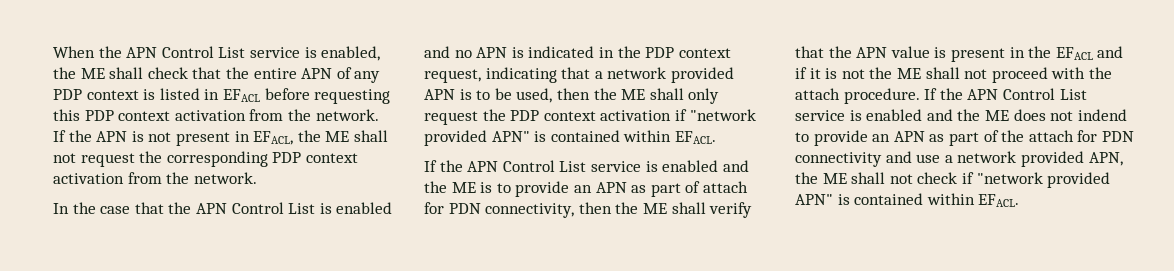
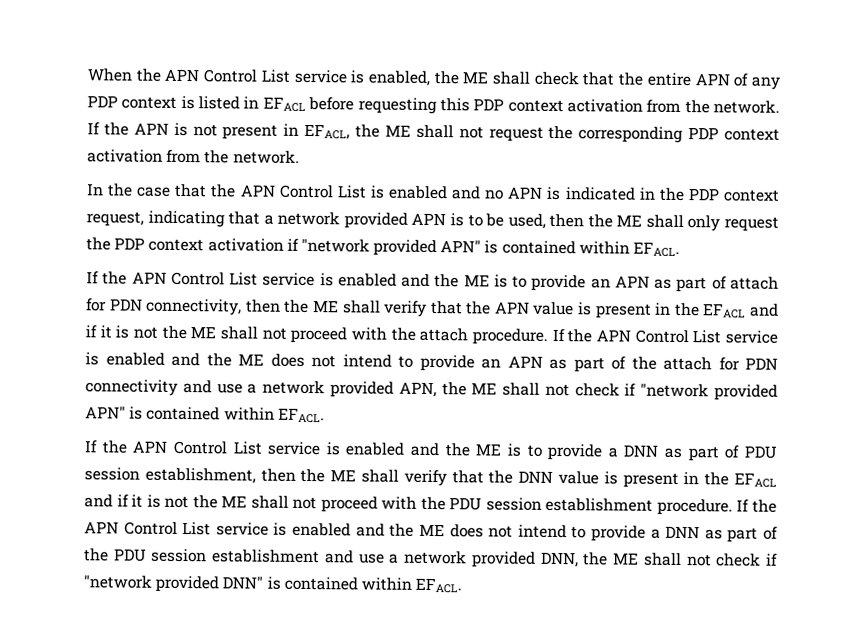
- If the APN Control List service is enabled and the ME does not indend to provide an APN as part of the attach for PDN connectivity and use a network provided APN, the ME shall not check if "network provided APN" is contained within EFACL.
+ If the APN Control List service is enabled and the ME does not intend to provide an APN as part of the attach for PDN connectivity and use a network provided APN, the ME shall not check if "network provided APN" is contained within EFACL.
+ If the APN Control List service is enabled and the ME is to provide a DNN as part of PDU session establishment, then the ME shall verify that the DNN value is present in the EFACL and if it is not the ME shall not proceed with the PDU session establishment procedure. If the APN Control List service is enabled and the ME does not intend to provide a DNN as part of the PDU session establishment and use a network provided DNN, the ME shall not check if "network provided DNN" is contained within EFACL.

